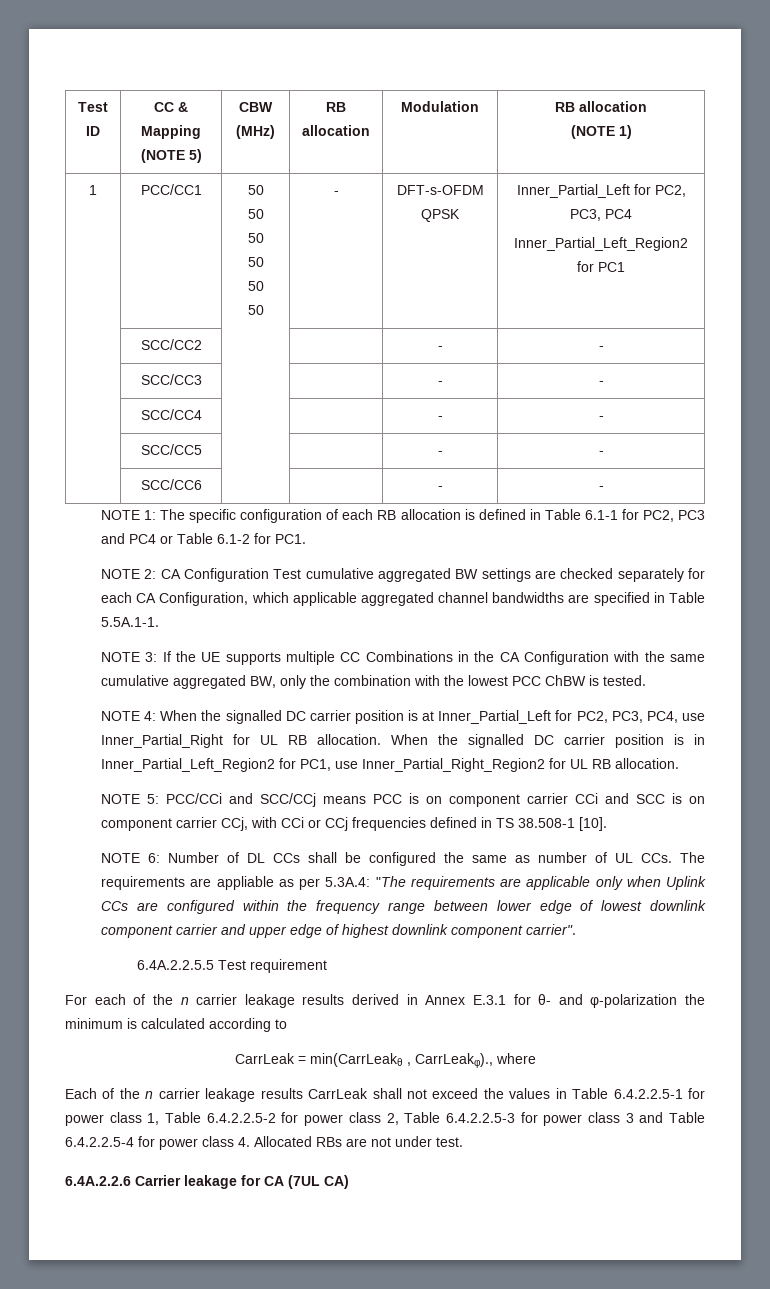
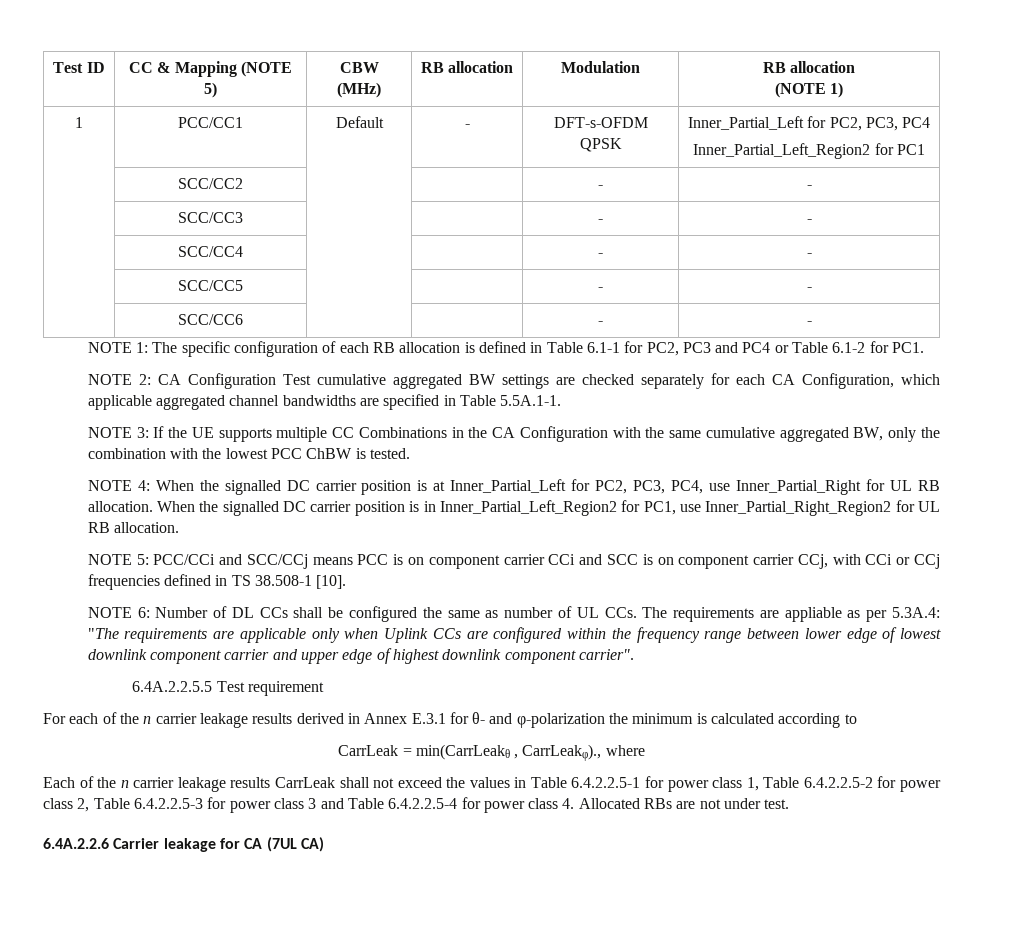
- 1 | PCC/CC1 | 50
- 50
- 50
- 50
- 50
- 50 | - | DFT-s-OFDM QPSK | Inner_Partial_Left for PC2, PC3, PC4
+ 1 | PCC/CC1 | Default | - | DFT-s-OFDM QPSK | Inner_Partial_Left for PC2, PC3, PC4

